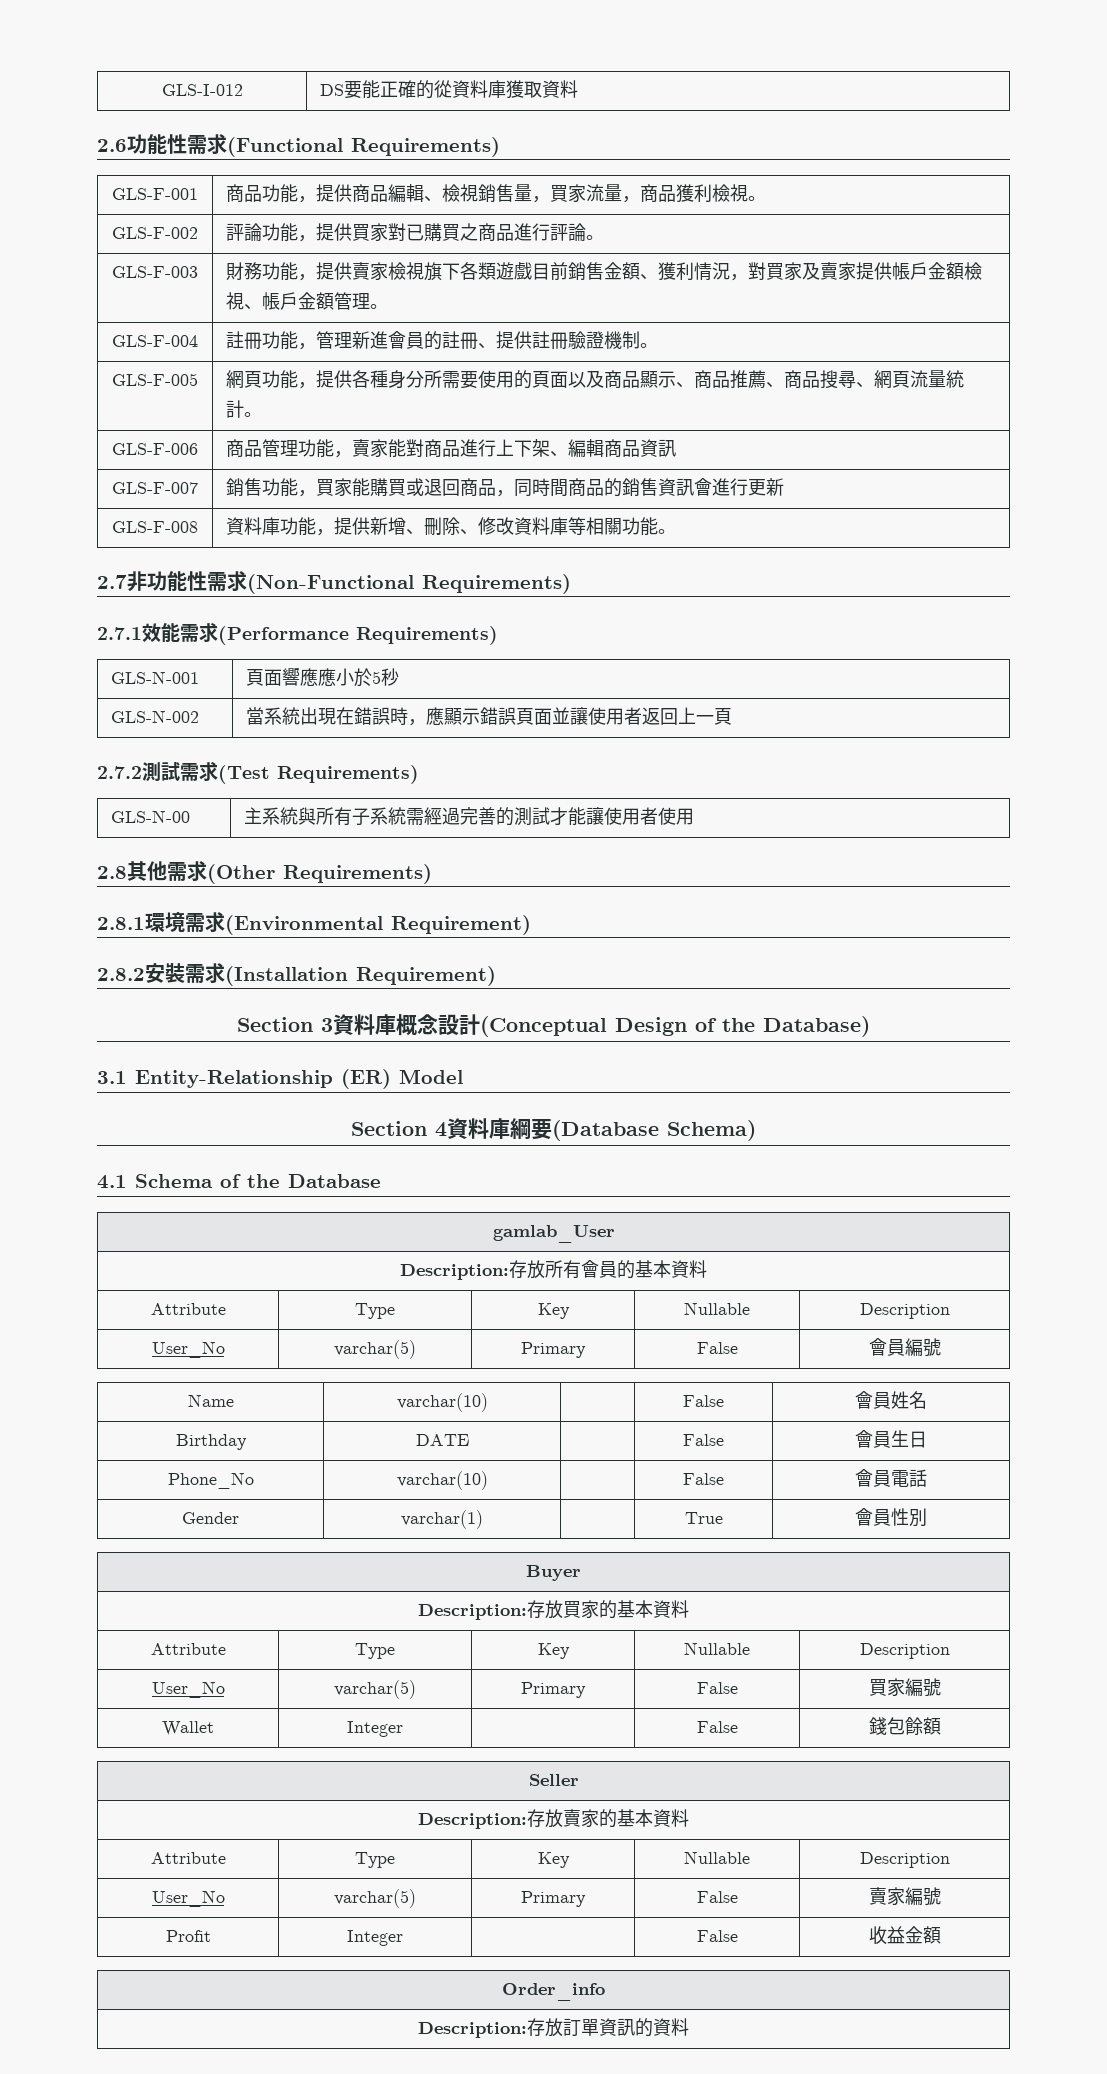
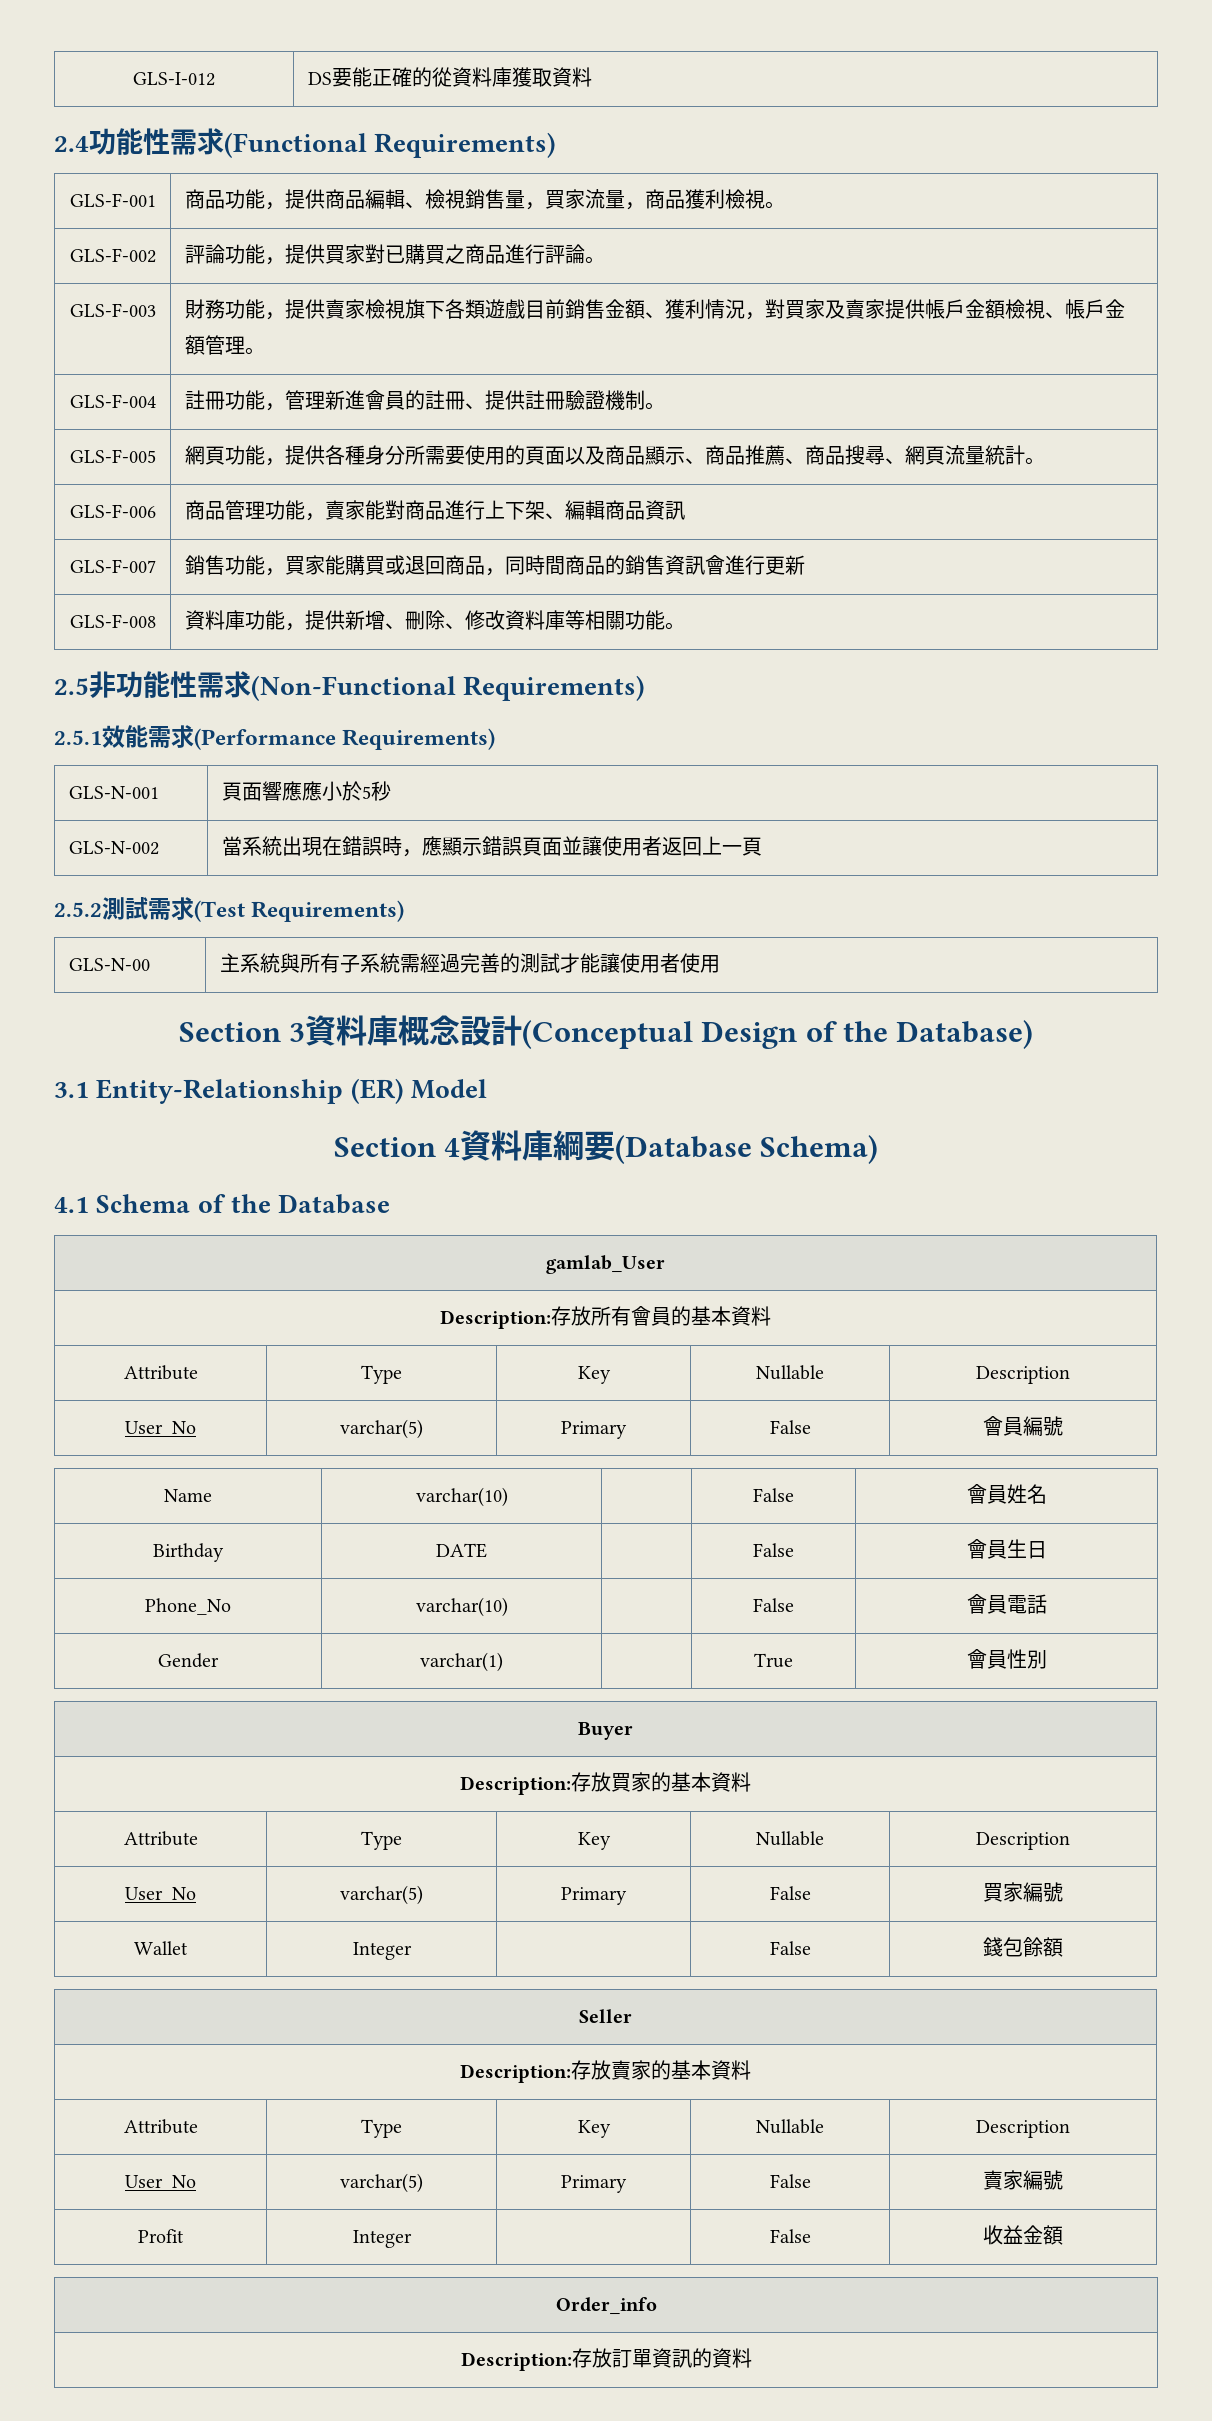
- 2.6功能性需求(Functional Requirements)
+ 2.4功能性需求(Functional Requirements)
- 2.7非功能性需求(Non-Functional Requirements)
+ 2.5非功能性需求(Non-Functional Requirements)
- 2.7.1效能需求(Performance Requirements)
+ 2.5.1效能需求(Performance Requirements)
- 2.7.2測試需求(Test Requirements)
+ 2.5.2測試需求(Test Requirements)
- 2.8其他需求(Other Requirements)
- 2.8.1環境需求(Environmental Requirement)
- 2.8.2安裝需求(Installation Requirement)

